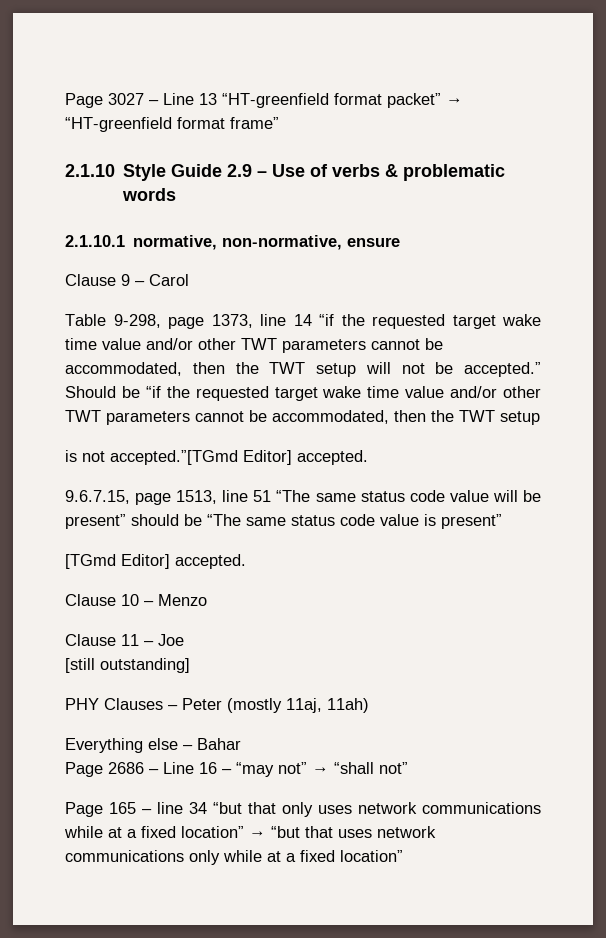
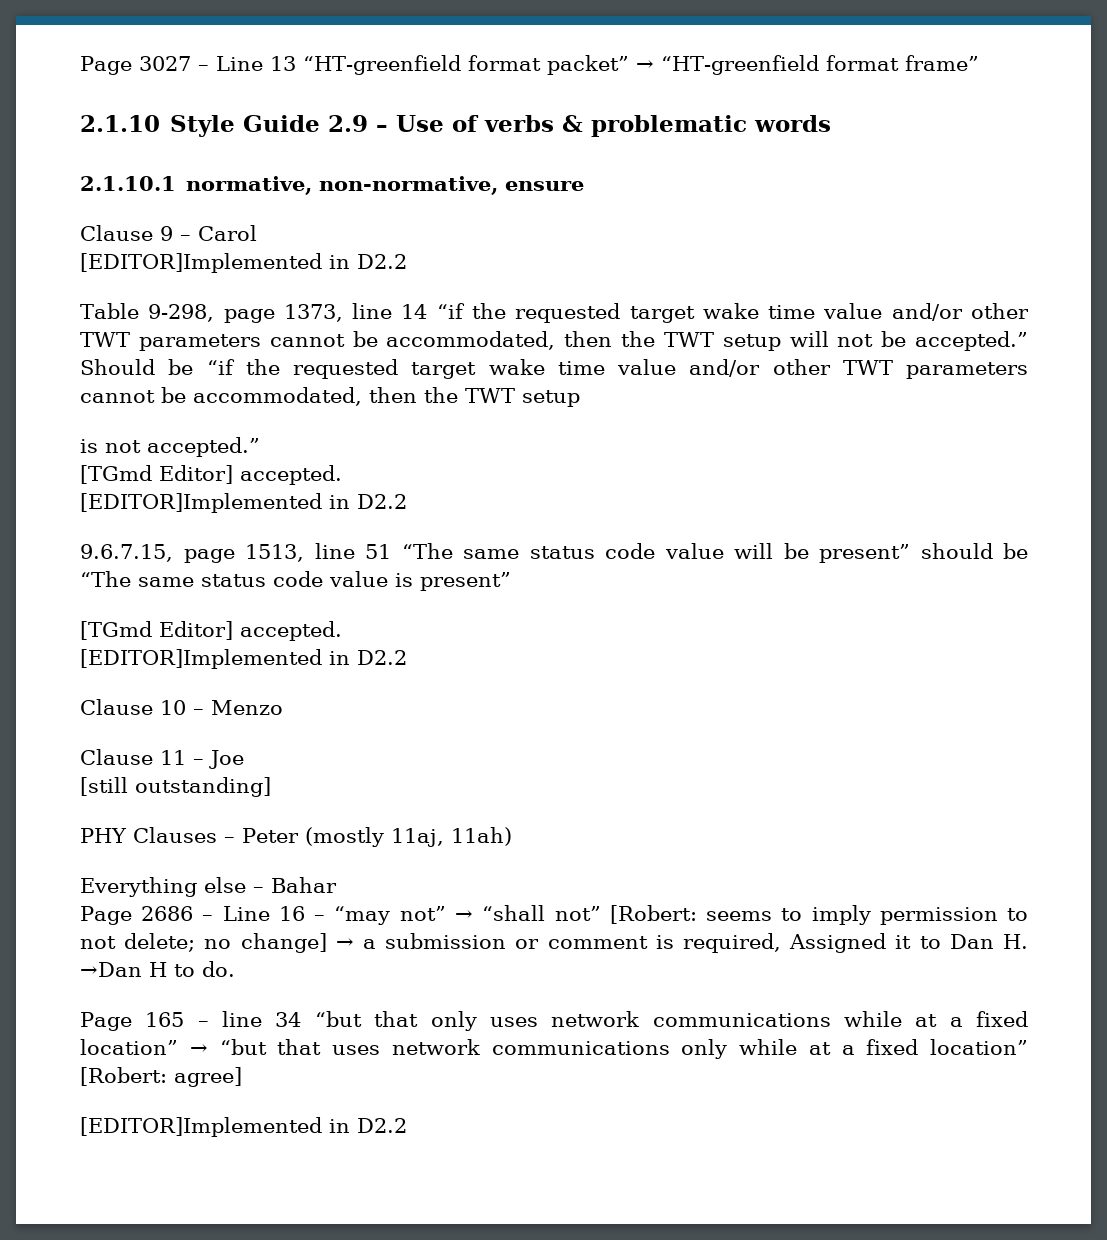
  Clause 9 – Carol
+ [EDITOR]Implemented in D2.2
- is not accepted.”[TGmd Editor] accepted.
+ is not accepted.”
+ [TGmd Editor] accepted.
+ [EDITOR]Implemented in D2.2
  9.6.7.15, page 1513, line 51 “The same status code value will be present” should be “The same status code value is present”
  [TGmd Editor] accepted.
+ [EDITOR]Implemented in D2.2
- Page 2686 – Line 16 – “may not” → “shall not”
+ Page 2686 – Line 16 – “may not” → “shall not” [Robert: seems to imply permission to not delete; no change] → a submission or comment is required, Assigned it to Dan H. →Dan H to do.
- Page 165 – line 34 “but that only uses network communications while at a fixed location” → “but that uses network communications only while at a fixed location”
+ Page 165 – line 34 “but that only uses network communications while at a fixed location” → “but that uses network communications only while at a fixed location” [Robert: agree]
+ [EDITOR]Implemented in D2.2

